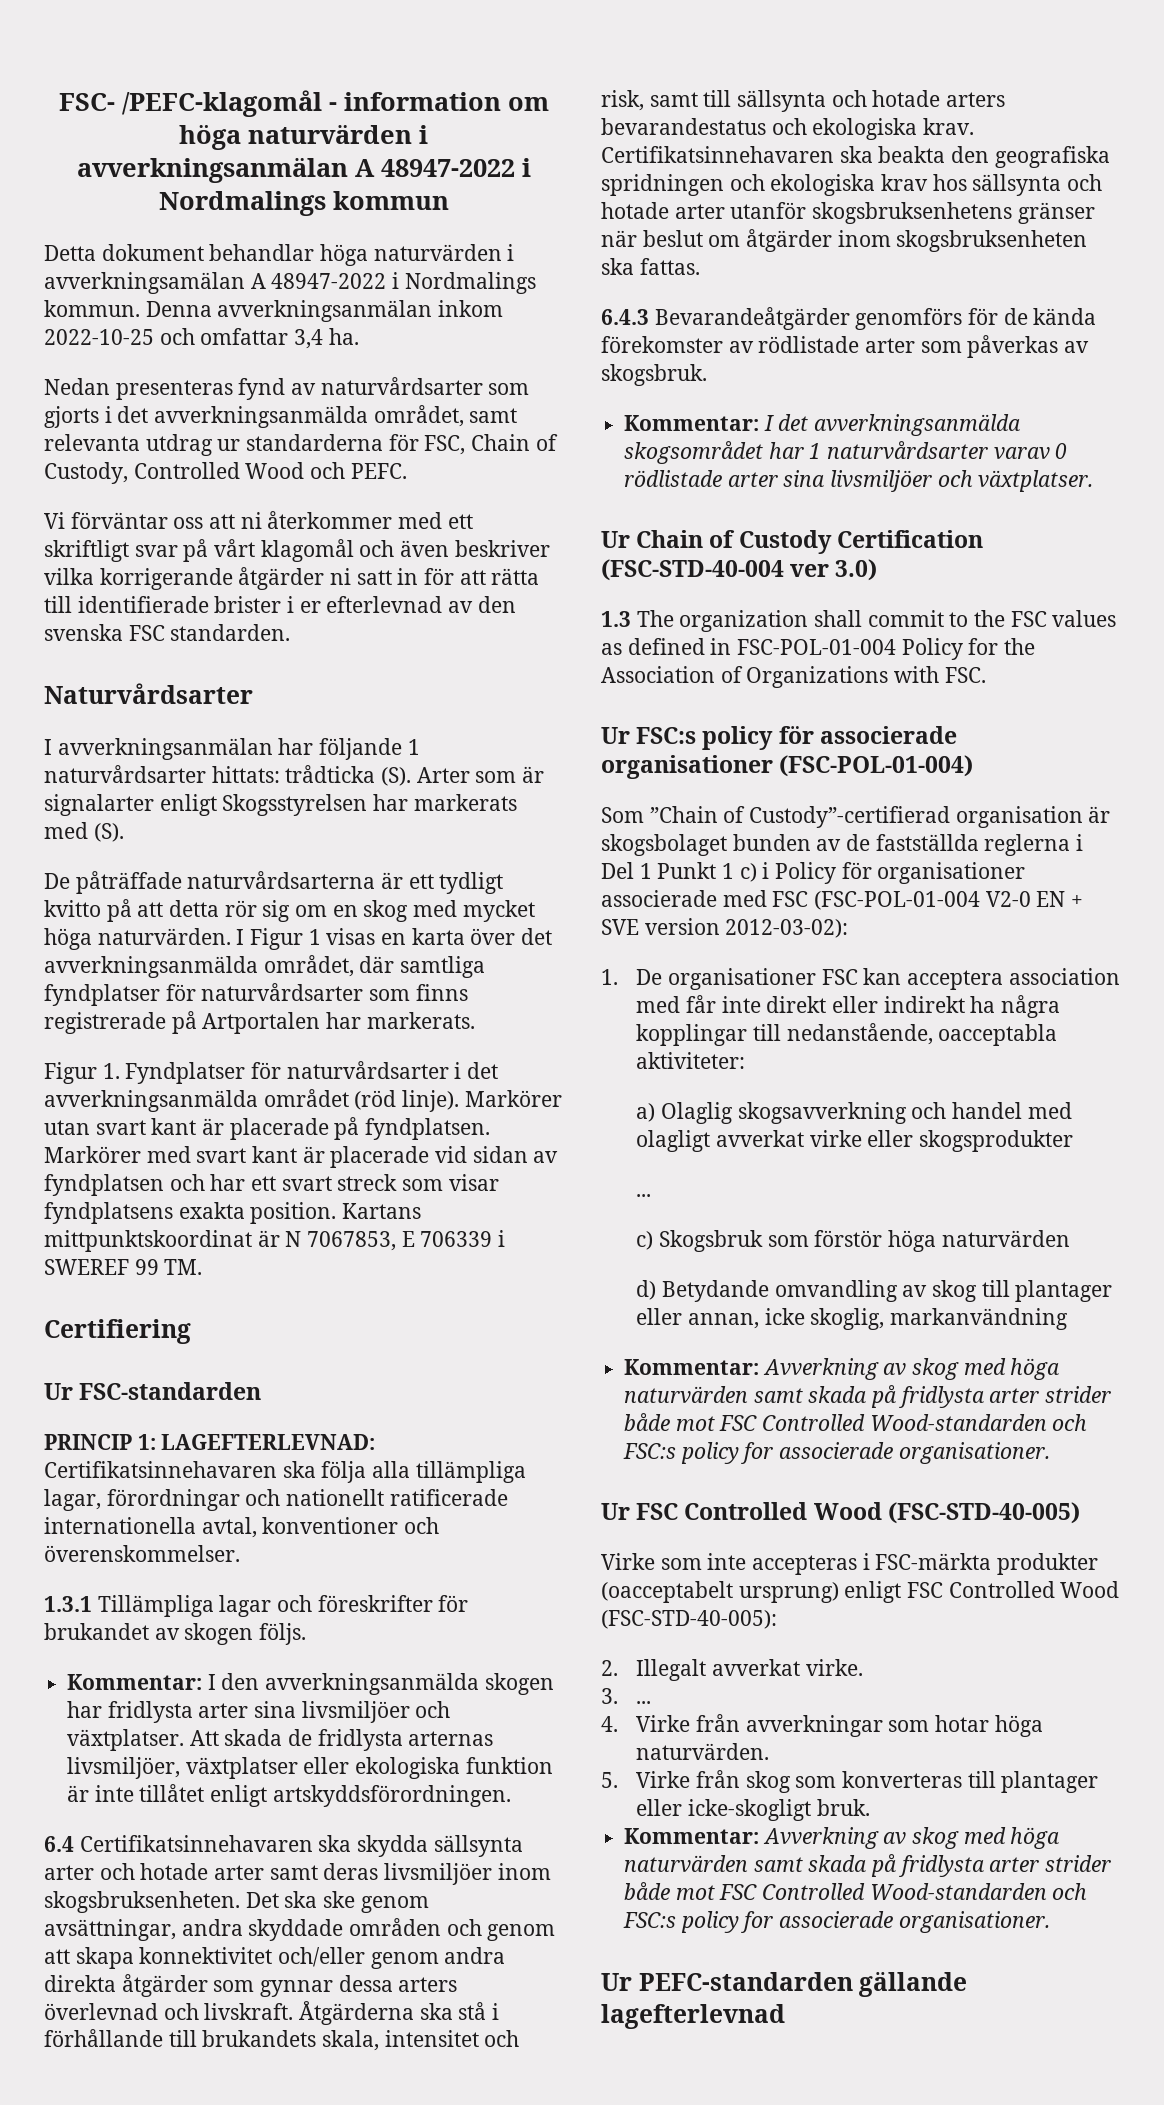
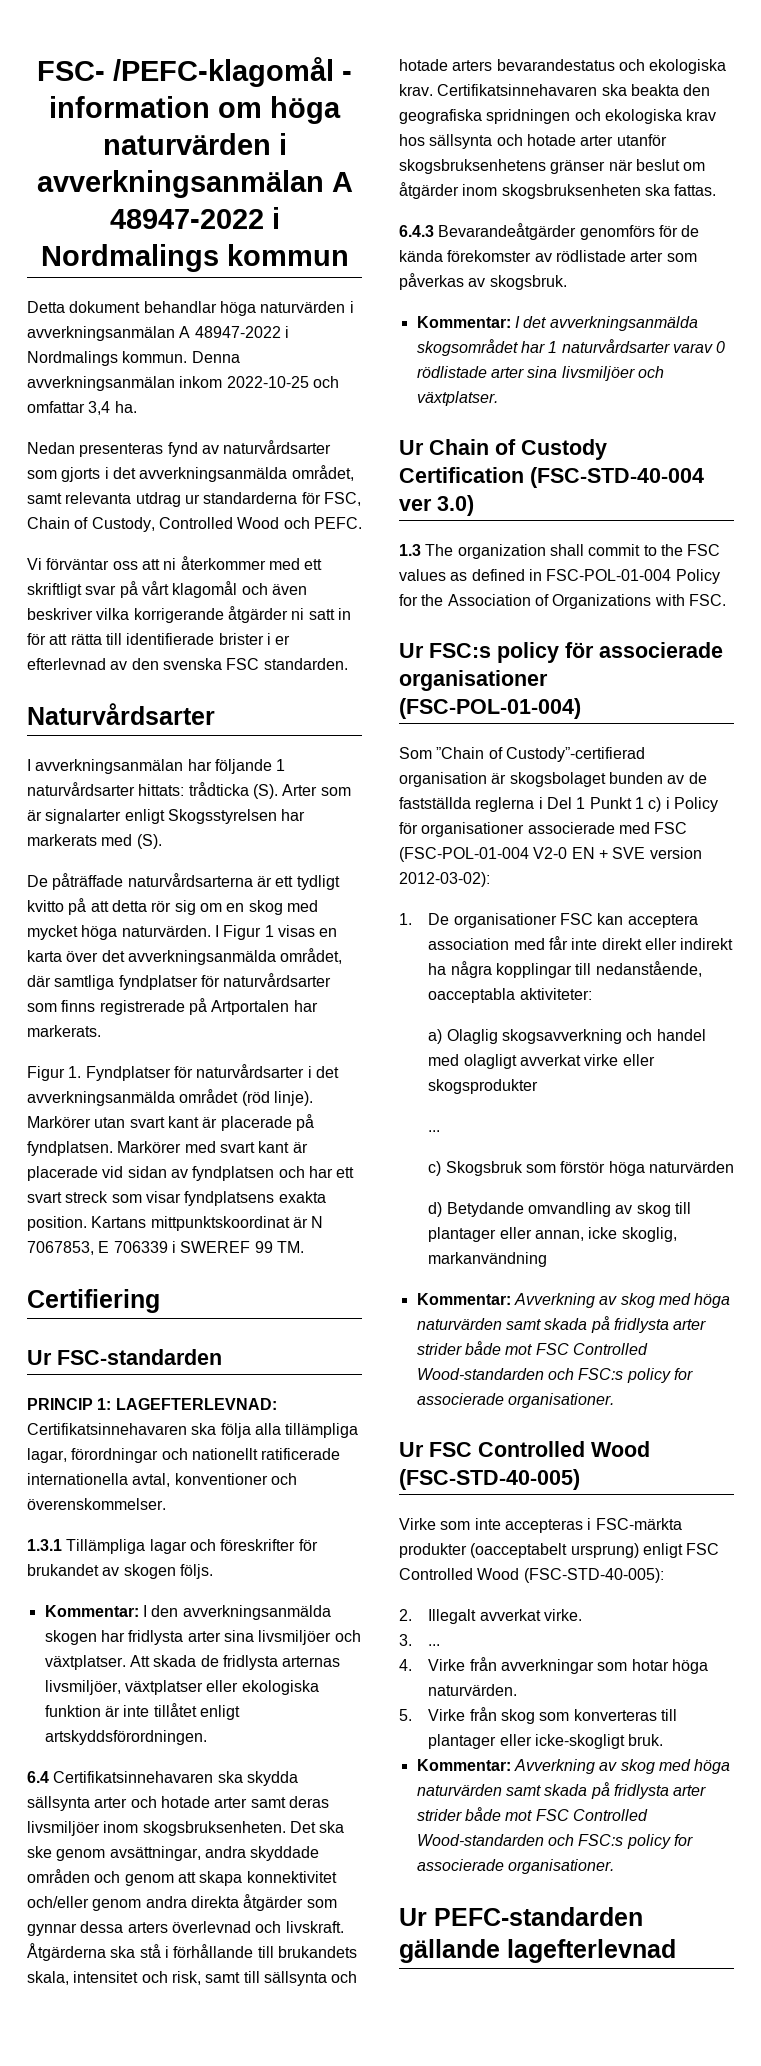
- Detta dokument behandlar höga naturvärden i avverkningsamälan A 48947-2022 i Nordmalings kommun.
+ Detta dokument behandlar höga naturvärden i avverkningsanmälan A 48947-2022 i Nordmalings kommun.

